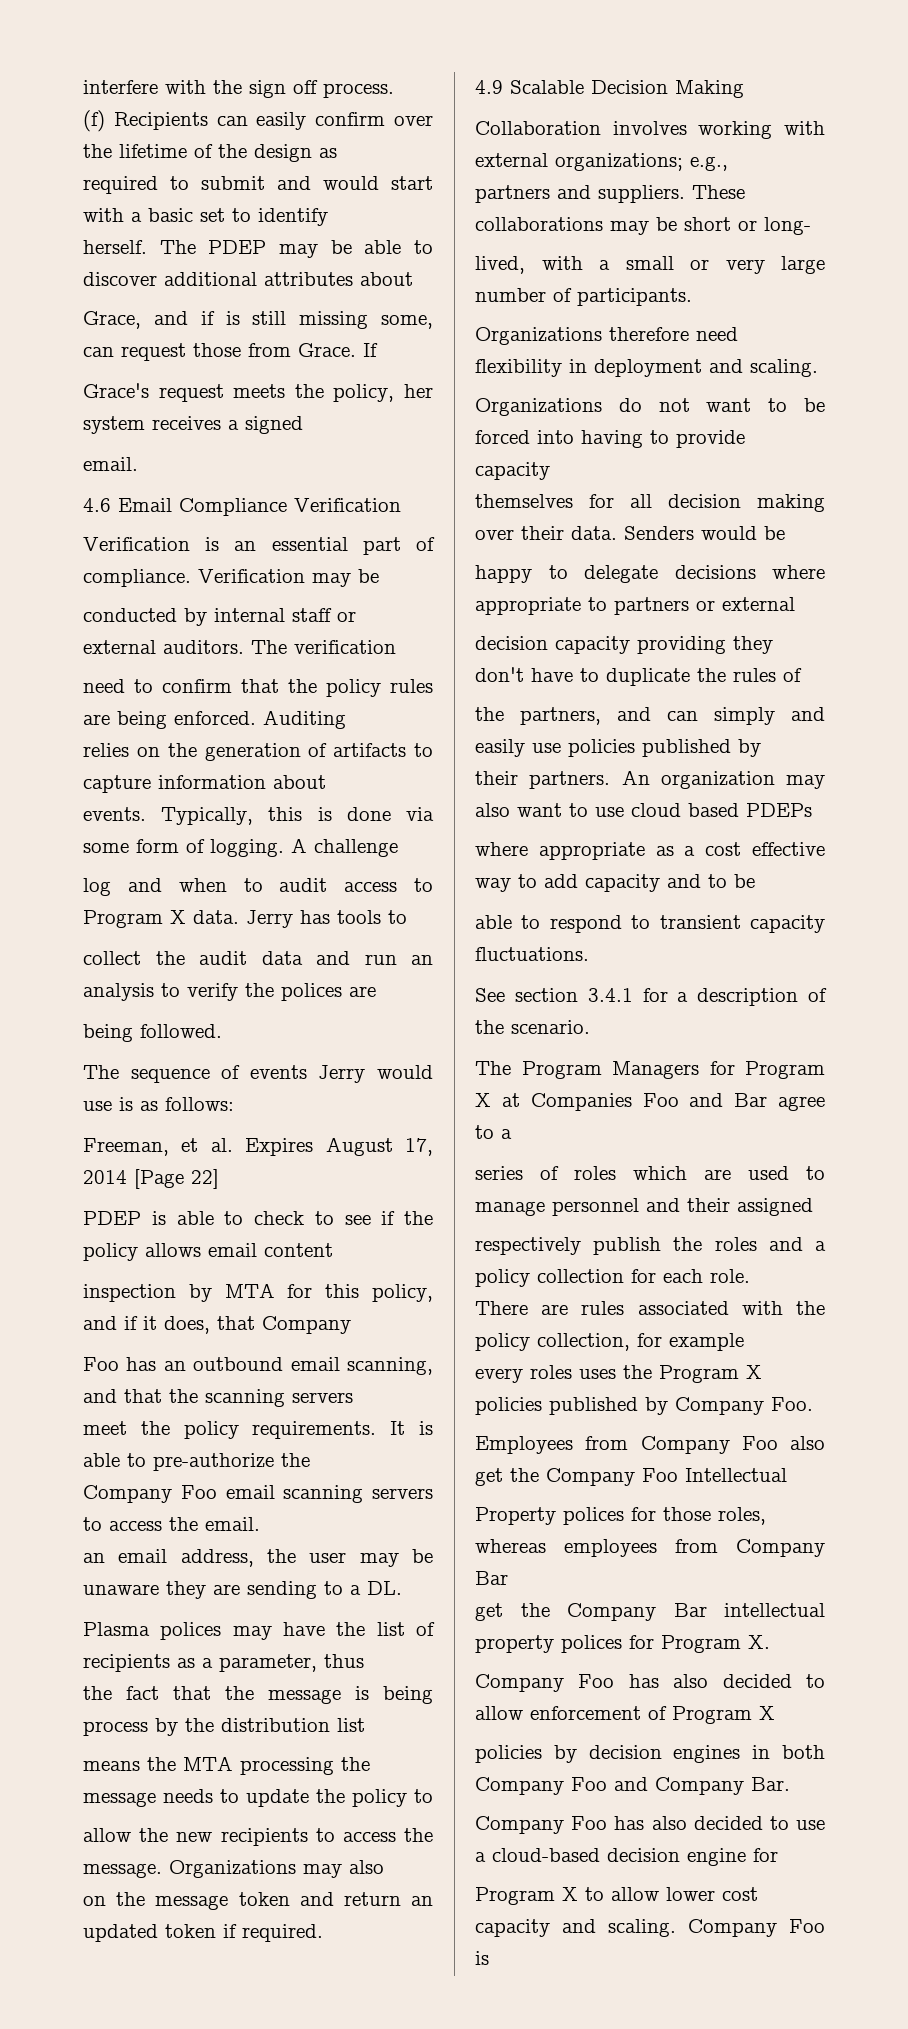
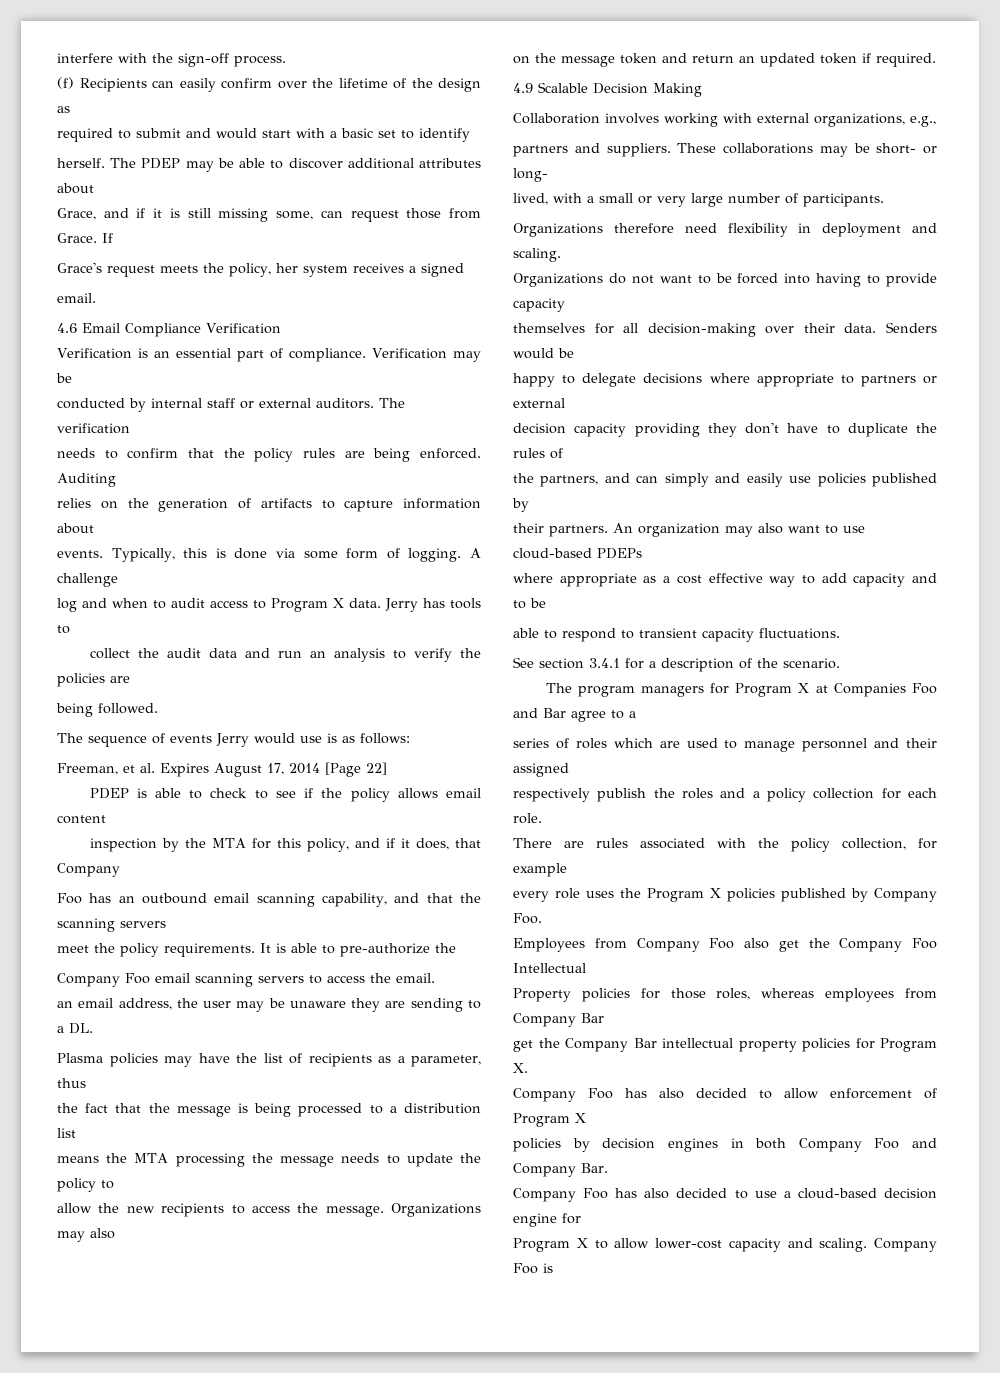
- interfere with the sign off process.
+ interfere with the sign-off process.
- Grace, and if is still missing some, can request those from Grace.
+ Grace, and if it is still missing some, can request those from Grace.
- need to confirm that the policy rules are being enforced.
+ needs to confirm that the policy rules are being enforced.
- collect the audit data and run an analysis to verify the polices are
+ collect the audit data and run an analysis to verify the policies are
- inspection by MTA for this policy, and if it does, that Company
+ inspection by the MTA for this policy, and if it does, that Company
- Foo has an outbound email scanning, and that the scanning servers
+ Foo has an outbound email scanning capability, and that the scanning servers
- Plasma polices may have the list of recipients as a parameter, thus
+ Plasma policies may have the list of recipients as a parameter, thus
- the fact that the message is being process by the distribution list
+ the fact that the message is being processed to a distribution list
- Collaboration involves working with external organizations; e.g.,
+ Collaboration involves working with external organizations, e.g.,
- These collaborations may be short or long-
+ These collaborations may be short- or long-
- themselves for all decision making over their data.
+ themselves for all decision-making over their data.
- An organization may also want to use cloud based PDEPs
+ An organization may also want to use cloud-based PDEPs
- The Program Managers for Program X at Companies Foo and Bar agree to a
+ The program managers for Program X at Companies Foo and Bar agree to a
- every roles uses the Program X policies published by Company Foo.
+ every role uses the Program X policies published by Company Foo.
- Property polices for those roles, whereas employees from Company Bar
+ Property policies for those roles, whereas employees from Company Bar
- get the Company Bar intellectual property polices for Program X.
+ get the Company Bar intellectual property policies for Program X.
- Program X to allow lower cost capacity and scaling.
+ Program X to allow lower-cost capacity and scaling.

